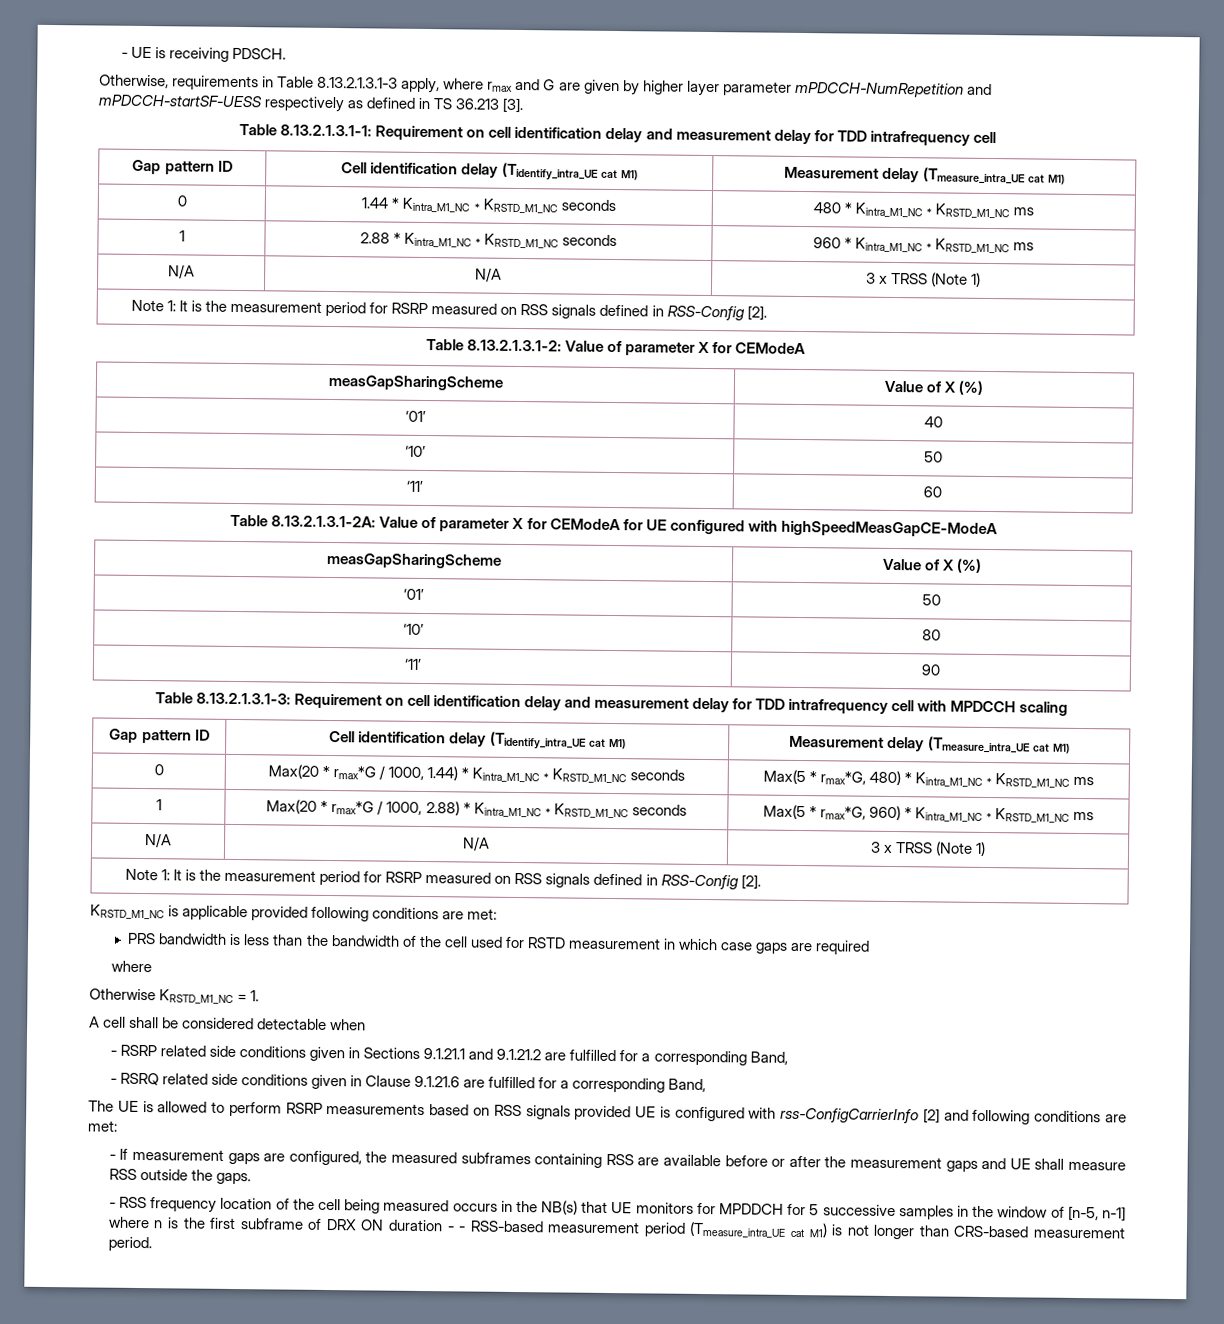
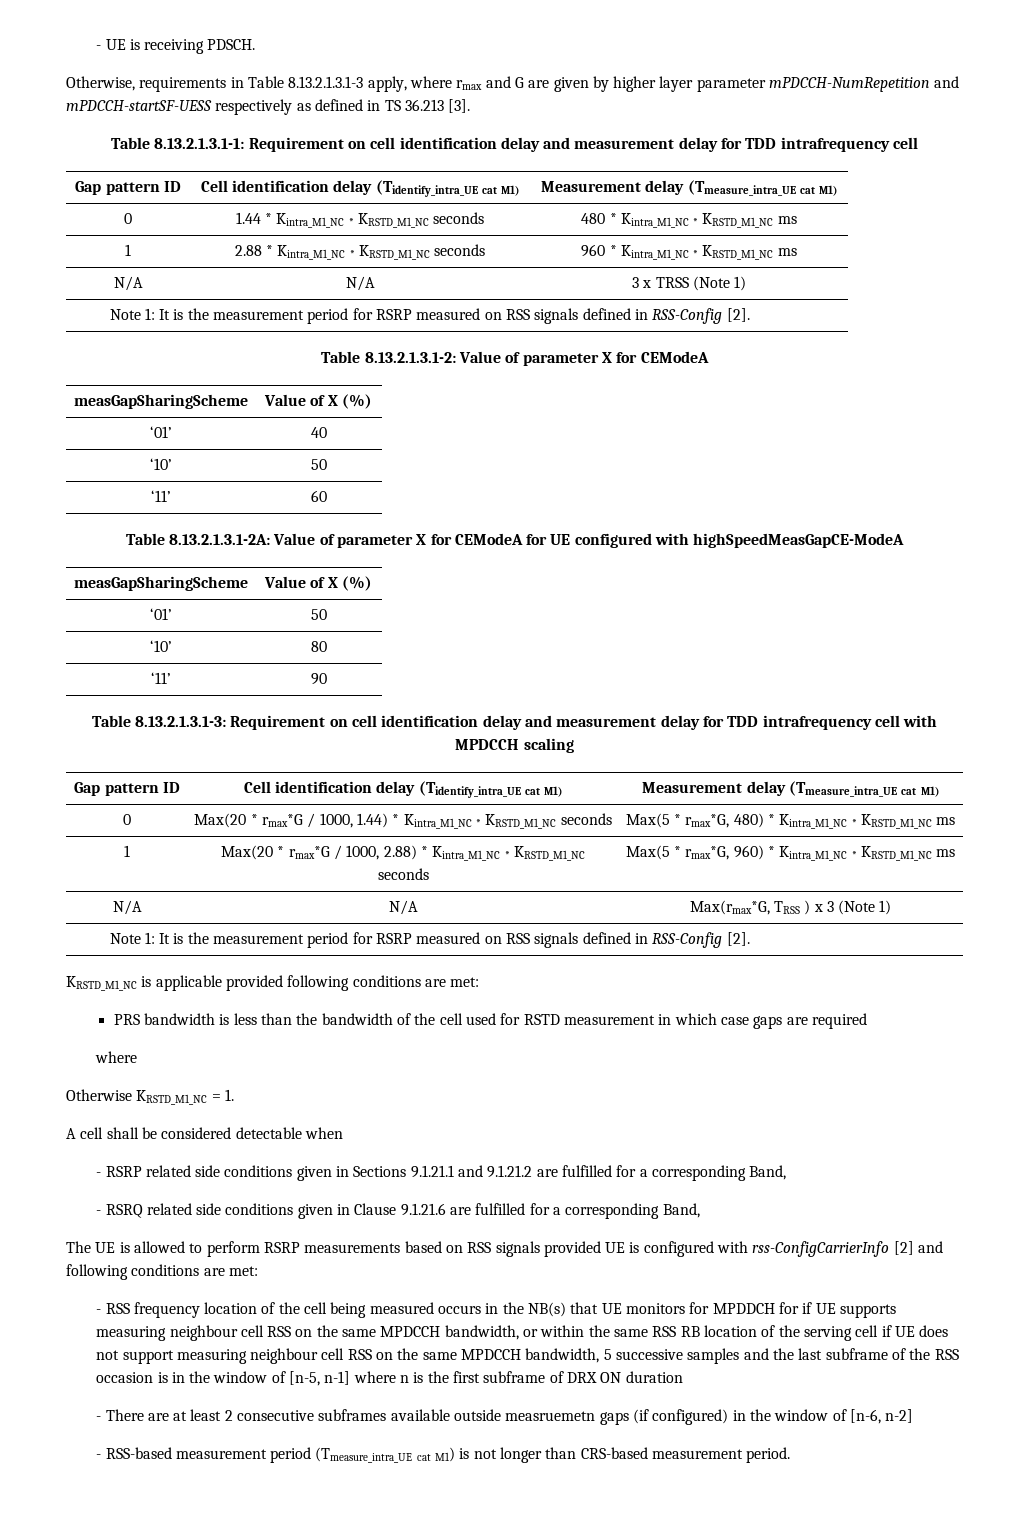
  1 | Max(20 * rmax*G / 1000, 2.88) * Kintra_M1_NC * KRSTD_M1_NC seconds | Max(5 * rmax*G, 960) * Kintra_M1_NC * KRSTD_M1_NC ms
- N/A | N/A | 3 x TRSS (Note 1)
+ N/A | N/A | Max(rmax*G, TRSS ) x 3 (Note 1)
- - If measurement gaps are configured, the measured subframes containing RSS are available before or after the measurement gaps and UE shall measure RSS outside the gaps.
- - RSS frequency location of the cell being measured occurs in the NB(s) that UE monitors for MPDDCH for 5 successive samples in the window of [n-5, n-1] where n is the first subframe of DRX ON duration - - RSS-based measurement period (Tmeasure_intra_UE cat M1) is not longer than CRS-based measurement period.
+ - RSS frequency location of the cell being measured occurs in the NB(s) that UE monitors for MPDDCH for if UE supports measuring neighbour cell RSS on the same MPDCCH bandwidth, or within the same RSS RB location of the serving cell if UE does not support measuring neighbour cell RSS on the same MPDCCH bandwidth, 5 successive samples and the last subframe of the RSS occasion is in the window of [n-5, n-1] where n is the first subframe of DRX ON duration
+ - There are at least 2 consecutive subframes available outside measruemetn gaps (if configured) in the window of [n-6, n-2]
+ - RSS-based measurement period (Tmeasure_intra_UE cat M1) is not longer than CRS-based measurement period.

